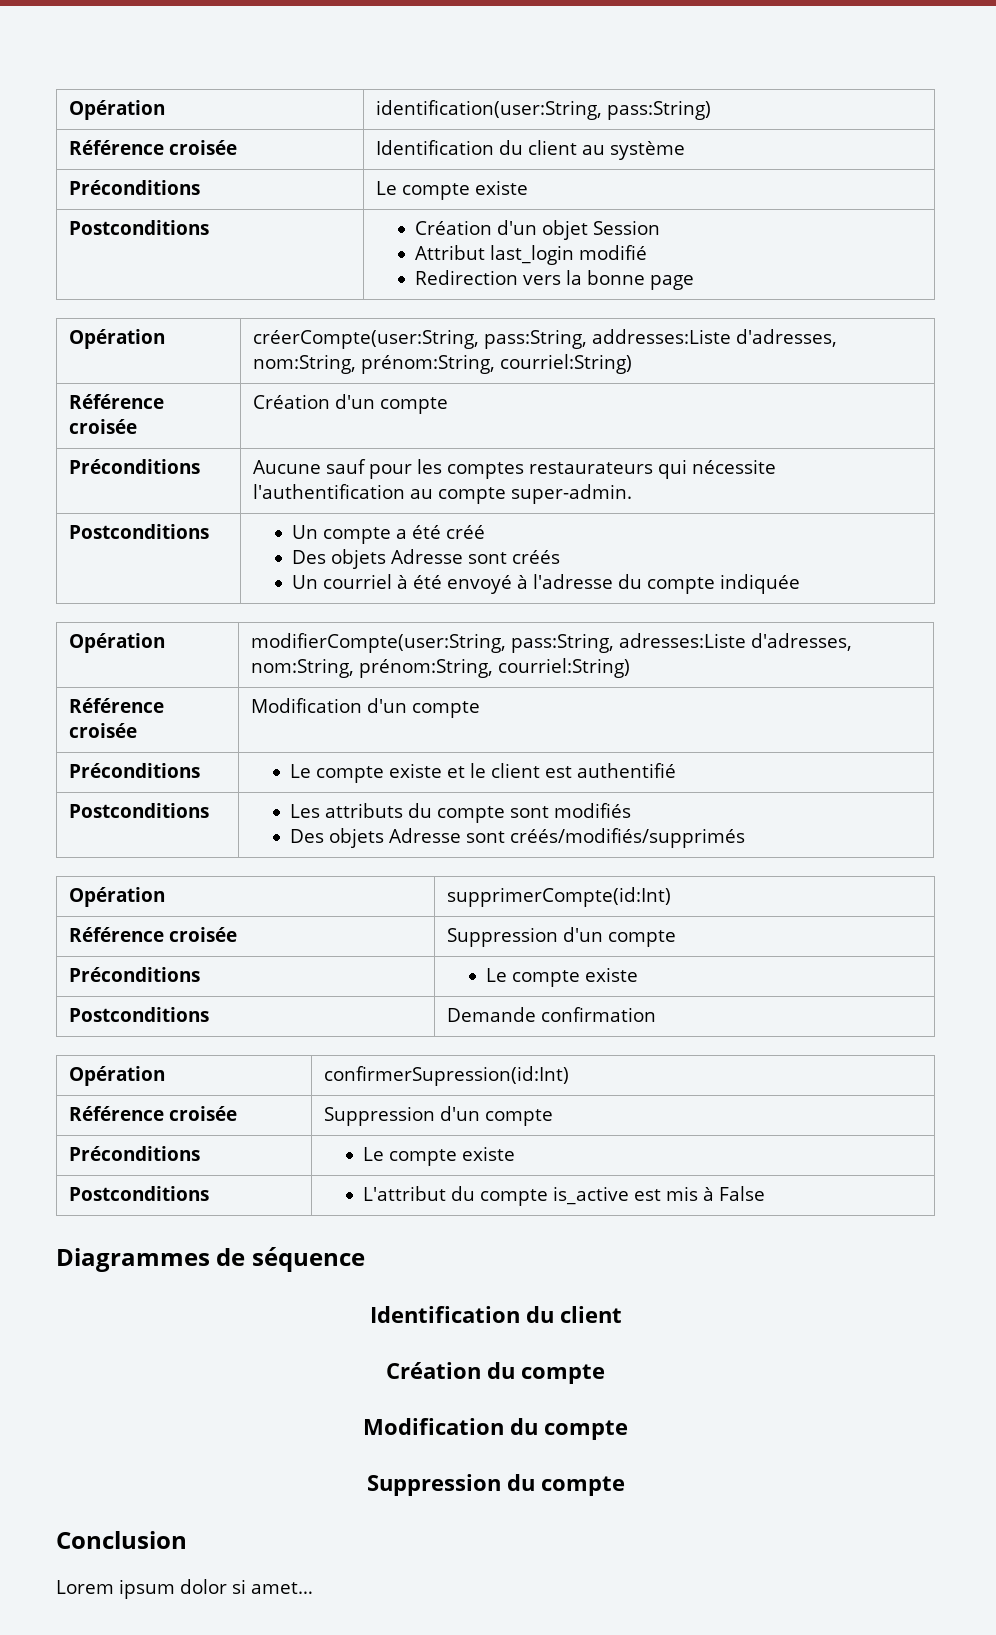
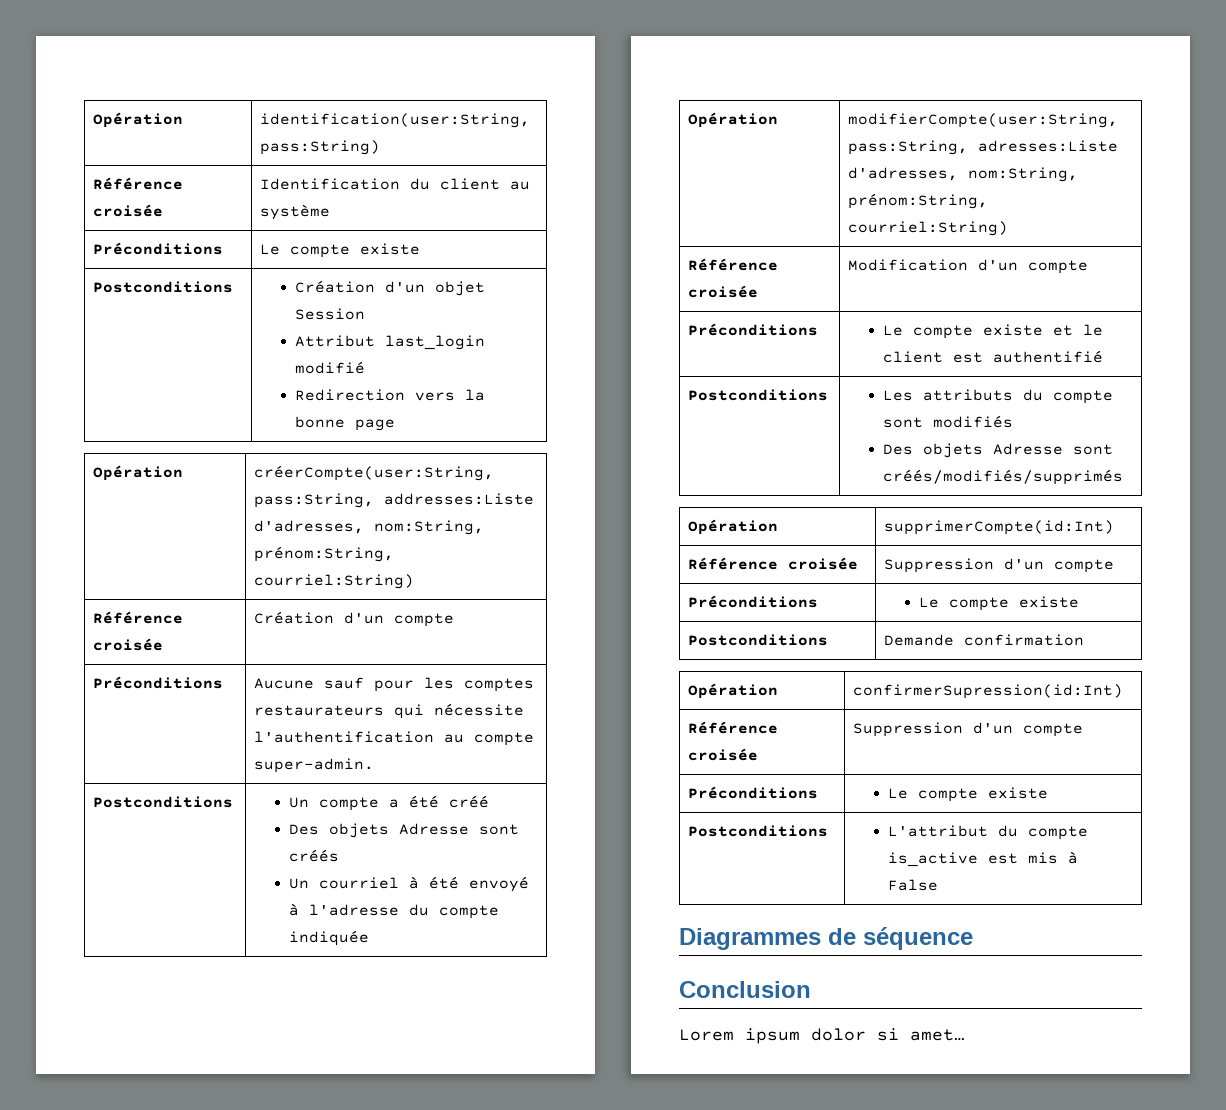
  Diagrammes de séquence
- Identification du client
- Création du compte
- Modification du compte
- Suppression du compte

